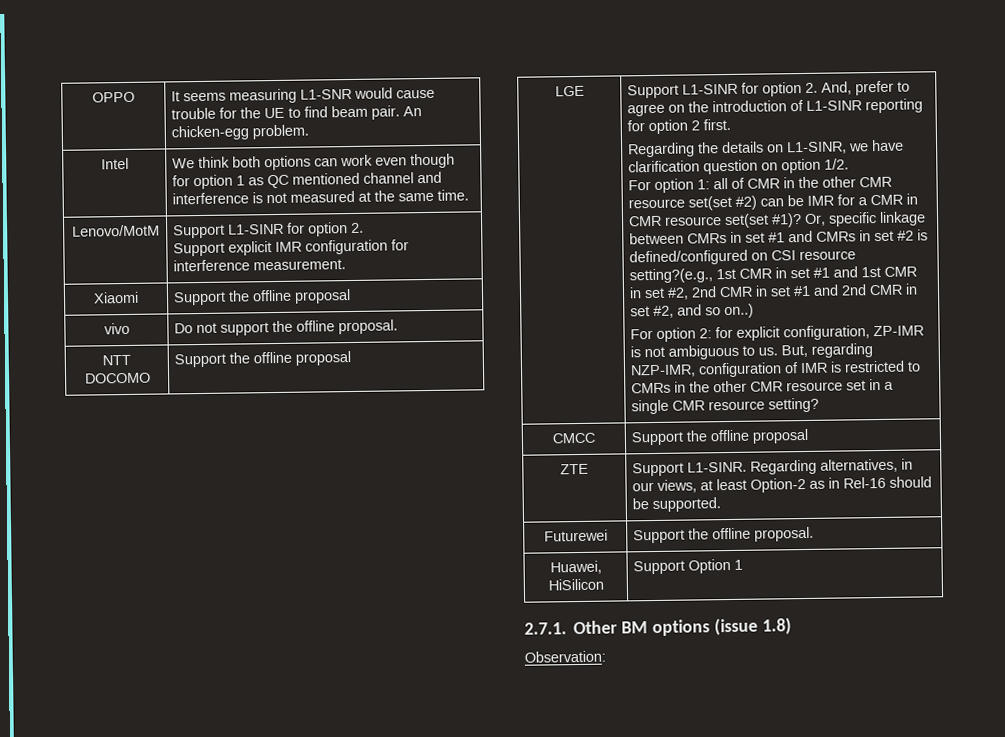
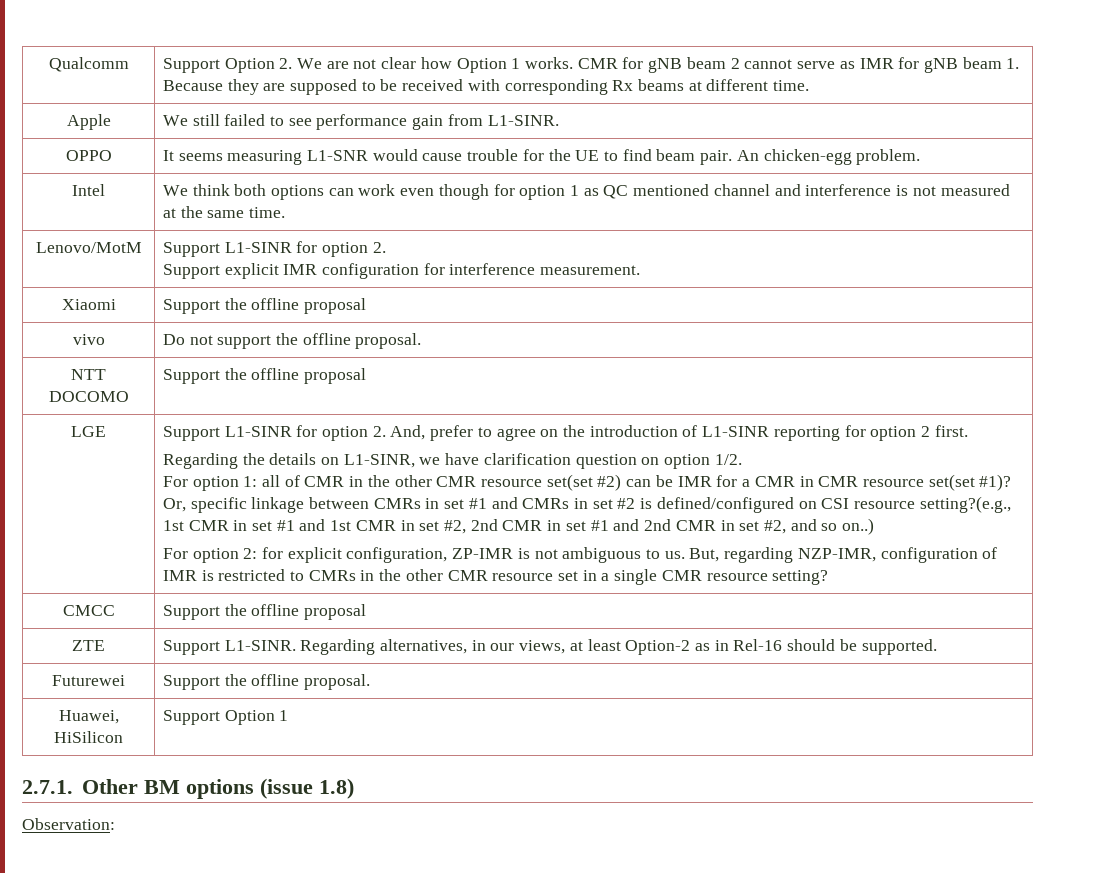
+ Qualcomm | Support Option 2. We are not clear how Option 1 works. CMR for gNB beam 2 cannot serve as IMR for gNB beam 1. Because they are supposed to be received with corresponding Rx beams at different time.
+ Apple | We still failed to see performance gain from L1-SINR.

